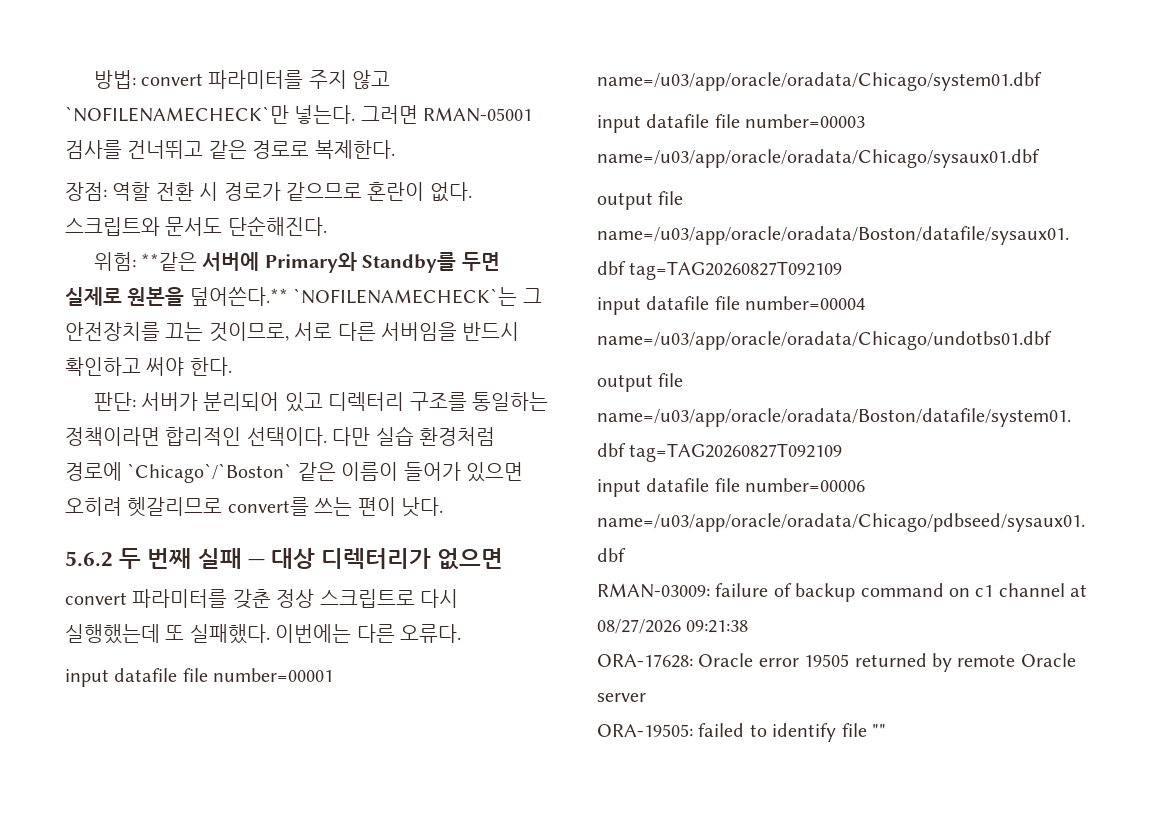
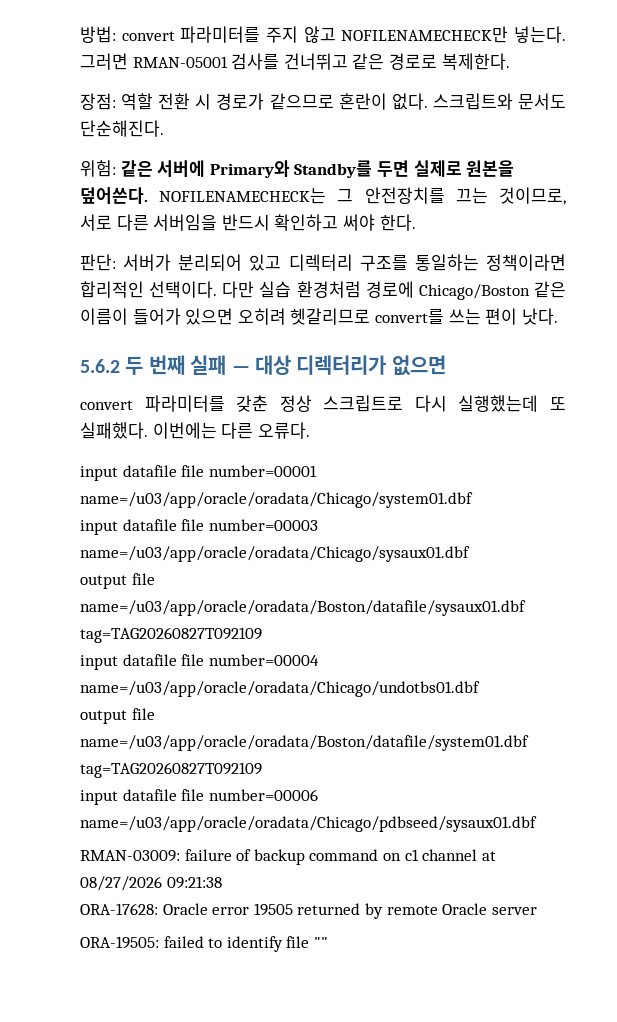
- 방법: convert 파라미터를 주지 않고 `NOFILENAMECHECK`만 넣는다.
+ 방법: convert 파라미터를 주지 않고 NOFILENAMECHECK만 넣는다.
- 위험: **같은 서버에 Primary와 Standby를 두면 실제로 원본을 덮어쓴다.** `NOFILENAMECHECK`는 그 안전장치를 끄는 것이므로, 서로 다른 서버임을 반드시 확인하고 써야 한다.
+ 위험: 같은 서버에 Primary와 Standby를 두면 실제로 원본을 덮어쓴다. NOFILENAMECHECK는 그 안전장치를 끄는 것이므로, 서로 다른 서버임을 반드시 확인하고 써야 한다.
- 다만 실습 환경처럼 경로에 `Chicago`/`Boston` 같은 이름이 들어가 있으면 오히려 헷갈리므로 convert를 쓰는 편이 낫다.
+ 다만 실습 환경처럼 경로에 Chicago/Boston 같은 이름이 들어가 있으면 오히려 헷갈리므로 convert를 쓰는 편이 낫다.

